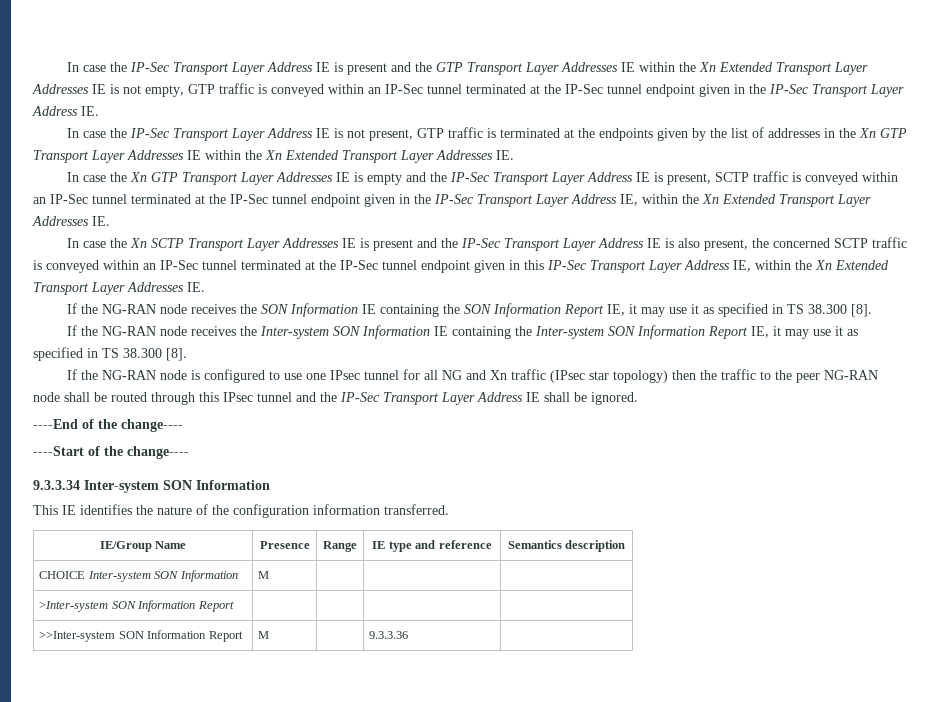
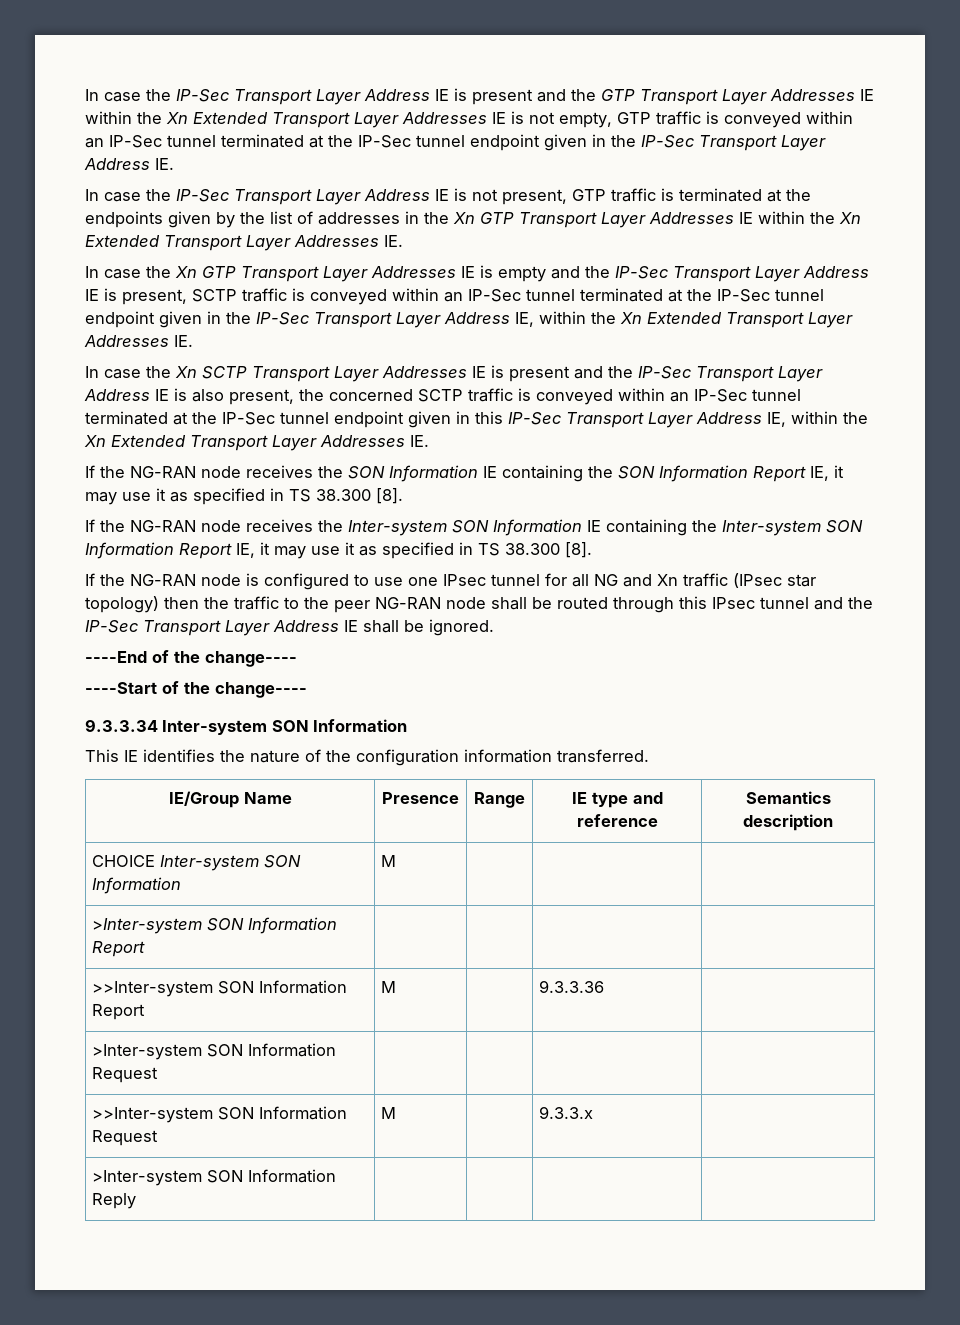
+ >Inter-system SON Information Request | | | |
+ >>Inter-system SON Information Request | M | | 9.3.3.x |
+ >Inter-system SON Information Reply | | | |

